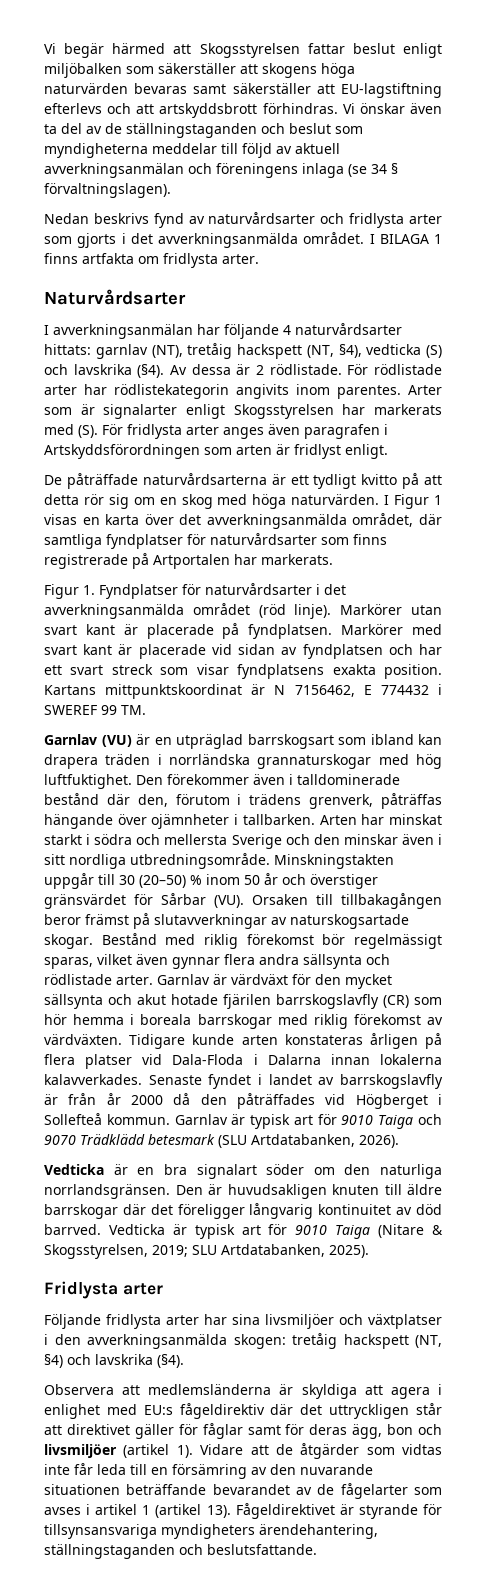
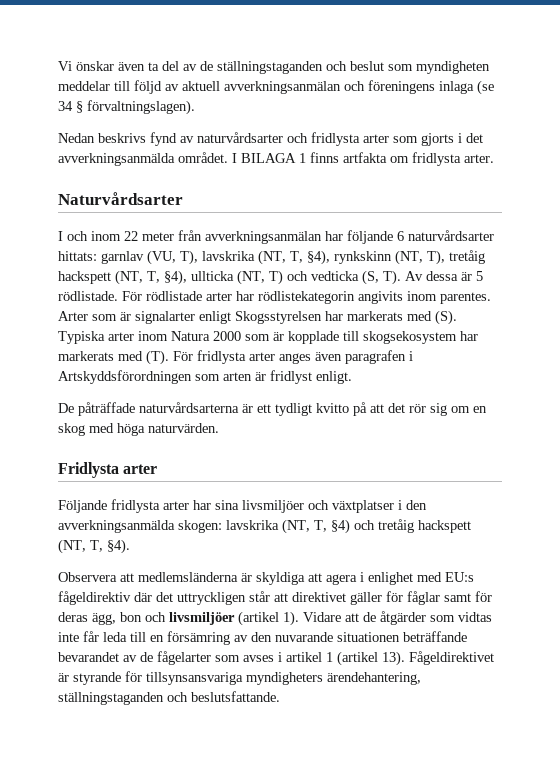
- Vi begär härmed att Skogsstyrelsen fattar beslut enligt miljöbalken som säkerställer att skogens höga naturvärden bevaras samt säkerställer att EU-lagstiftning efterlevs och att artskyddsbrott förhindras. Vi önskar även ta del av de ställningstaganden och beslut som myndigheterna meddelar till följd av aktuell avverkningsanmälan och föreningens inlaga (se 34 § förvaltningslagen).
+ Vi önskar även ta del av de ställningstaganden och beslut som myndigheten meddelar till följd av aktuell avverkningsanmälan och föreningens inlaga (se 34 § förvaltningslagen).
- I avverkningsanmälan har följande 4 naturvårdsarter hittats: garnlav (NT), tretåig hackspett (NT, §4), vedticka (S) och lavskrika (§4). Av dessa är 2 rödlistade.
+ I och inom 22 meter från avverkningsanmälan har följande 6 naturvårdsarter hittats: garnlav (VU, T), lavskrika (NT, T, §4), rynkskinn (NT, T), tretåig hackspett (NT, T, §4), ullticka (NT, T) och vedticka (S, T). Av dessa är 5 rödlistade.
- Arter som är signalarter enligt Skogsstyrelsen har markerats med (S). För fridlysta arter anges även paragrafen i Artskyddsförordningen som arten är fridlyst enligt.
+ Arter som är signalarter enligt Skogsstyrelsen har markerats med (S). Typiska arter inom Natura 2000 som är kopplade till skogsekosystem har markerats med (T). För fridlysta arter anges även paragrafen i Artskyddsförordningen som arten är fridlyst enligt.
- De påträffade naturvårdsarterna är ett tydligt kvitto på att detta rör sig om en skog med höga naturvärden. I Figur 1 visas en karta över det avverkningsanmälda området, där samtliga fyndplatser för naturvårdsarter som finns registrerade på Artportalen har markerats.
- Figur 1. Fyndplatser för naturvårdsarter i det avverkningsanmälda området (röd linje). Markörer utan svart kant är placerade på fyndplatsen. Markörer med svart kant är placerade vid sidan av fyndplatsen och har ett svart streck som visar fyndplatsens exakta position. Kartans mittpunktskoordinat är N 7156462, E 774432 i SWEREF 99 TM.
- Garnlav (VU) är en utpräglad barrskogsart som ibland kan drapera träden i norrländska grannaturskogar med hög luftfuktighet. Den förekommer även i talldominerade bestånd där den, förutom i trädens grenverk, påträffas hängande över ojämnheter i tallbarken. Arten har minskat starkt i södra och mellersta Sverige och den minskar även i sitt nordliga utbredningsområde. Minskningstakten uppgår till 30 (20–50) % inom 50 år och överstiger gränsvärdet för Sårbar (VU). Orsaken till tillbakagången beror främst på slutavverkningar av naturskogsartade skogar. Bestånd med riklig förekomst bör regelmässigt sparas, vilket även gynnar flera andra sällsynta och rödlistade arter. Garnlav är värdväxt för den mycket sällsynta och akut hotade fjärilen barrskogslavfly (CR) som hör hemma i boreala barrskogar med riklig förekomst av värdväxten. Tidigare kunde arten konstateras årligen på flera platser vid Dala-Floda i Dalarna innan lokalerna kalavverkades. Senaste fyndet i landet av barrskogslavfly är från år 2000 då den påträffades vid Högberget i Sollefteå kommun. Garnlav är typisk art för 9010 Taiga och 9070 Trädklädd betesmark (SLU Artdatabanken, 2026).
- Vedticka är en bra signalart söder om den naturliga norrlandsgränsen. Den är huvudsakligen knuten till äldre barrskogar där det föreligger långvarig kontinuitet av död barrved. Vedticka är typisk art för 9010 Taiga (Nitare & Skogsstyrelsen, 2019; SLU Artdatabanken, 2025).
+ De påträffade naturvårdsarterna är ett tydligt kvitto på att det rör sig om en skog med höga naturvärden.
- Följande fridlysta arter har sina livsmiljöer och växtplatser i den avverkningsanmälda skogen: tretåig hackspett (NT, §4) och lavskrika (§4).
+ Följande fridlysta arter har sina livsmiljöer och växtplatser i den avverkningsanmälda skogen: lavskrika (NT, T, §4) och tretåig hackspett (NT, T, §4).

